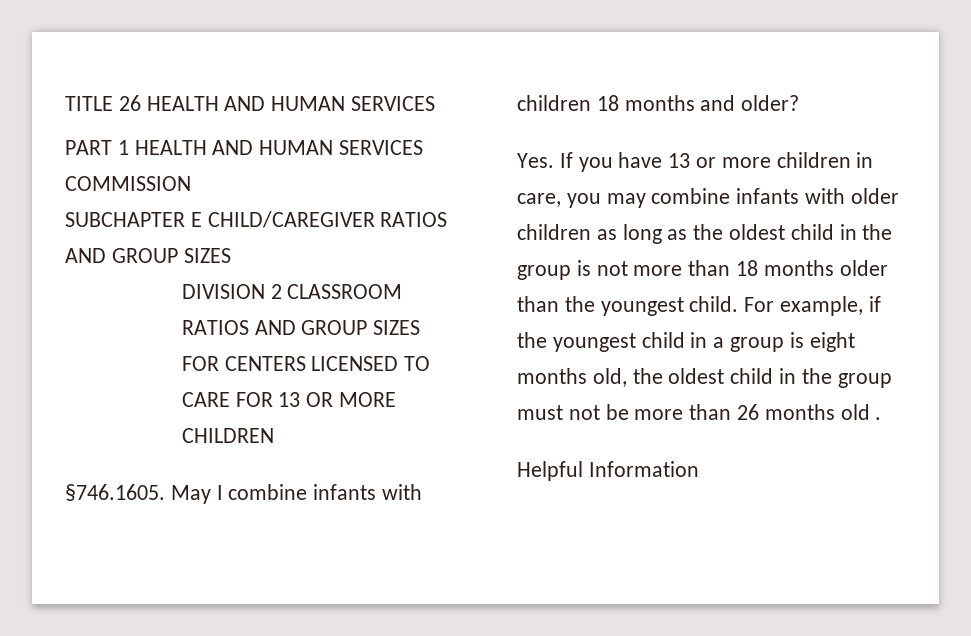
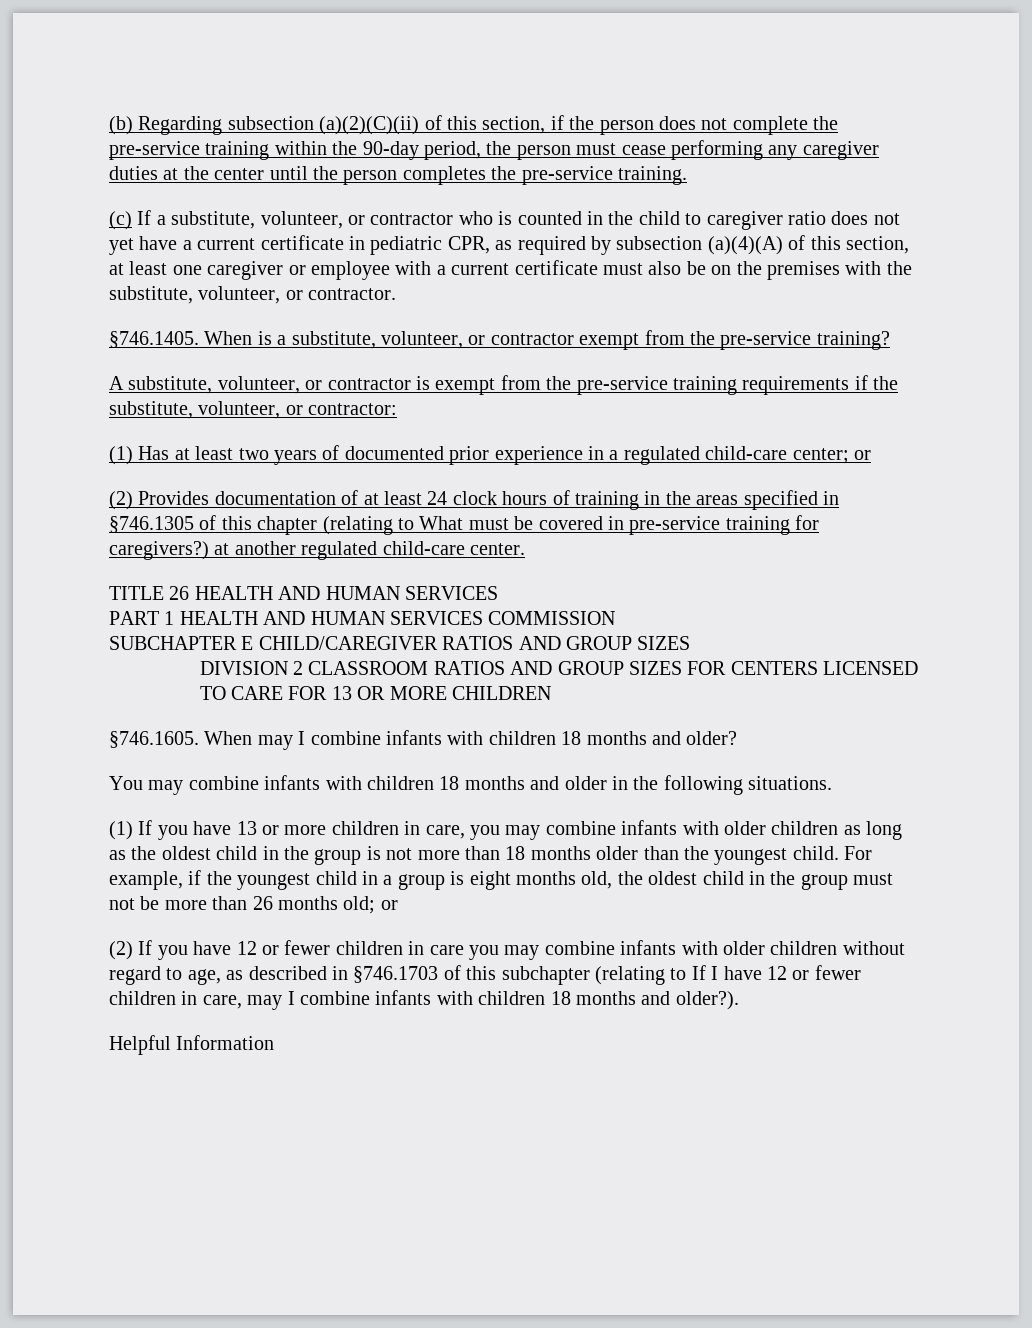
+ (b) Regarding subsection (a)(2)(C)(ii) of this section, if the person does not complete the pre-service training within the 90-day period, the person must cease performing any caregiver duties at the center until the person completes the pre-service training.
+ (c) If a substitute, volunteer, or contractor who is counted in the child to caregiver ratio does not yet have a current certificate in pediatric CPR, as required by subsection (a)(4)(A) of this section, at least one caregiver or employee with a current certificate must also be on the premises with the substitute, volunteer, or contractor.
+ §746.1405. When is a substitute, volunteer, or contractor exempt from the pre-service training?
+ A substitute, volunteer, or contractor is exempt from the pre-service training requirements if the substitute, volunteer, or contractor:
+ (1) Has at least two years of documented prior experience in a regulated child-care center; or
+ (2) Provides documentation of at least 24 clock hours of training in the areas specified in §746.1305 of this chapter (relating to What must be covered in pre-service training for caregivers?) at another regulated child-care center.
- §746.1605. May I combine infants with children 18 months and older?
+ §746.1605. When may I combine infants with children 18 months and older?
- Yes. If you have 13 or more children in care, you may combine infants with older children as long as the oldest child in the group is not more than 18 months older than the youngest child.
+ You may combine infants with children 18 months and older in the following situations.
+ (1) If you have 13 or more children in care, you may combine infants with older children as long as the oldest child in the group is not more than 18 months older than the youngest child.
- For example, if the youngest child in a group is eight months old, the oldest child in the group must not be more than 26 months old .
+ For example, if the youngest child in a group is eight months old, the oldest child in the group must not be more than 26 months old; or
+ (2) If you have 12 or fewer children in care you may combine infants with older children without regard to age, as described in §746.1703 of this subchapter (relating to If I have 12 or fewer children in care, may I combine infants with children 18 months and older?).

